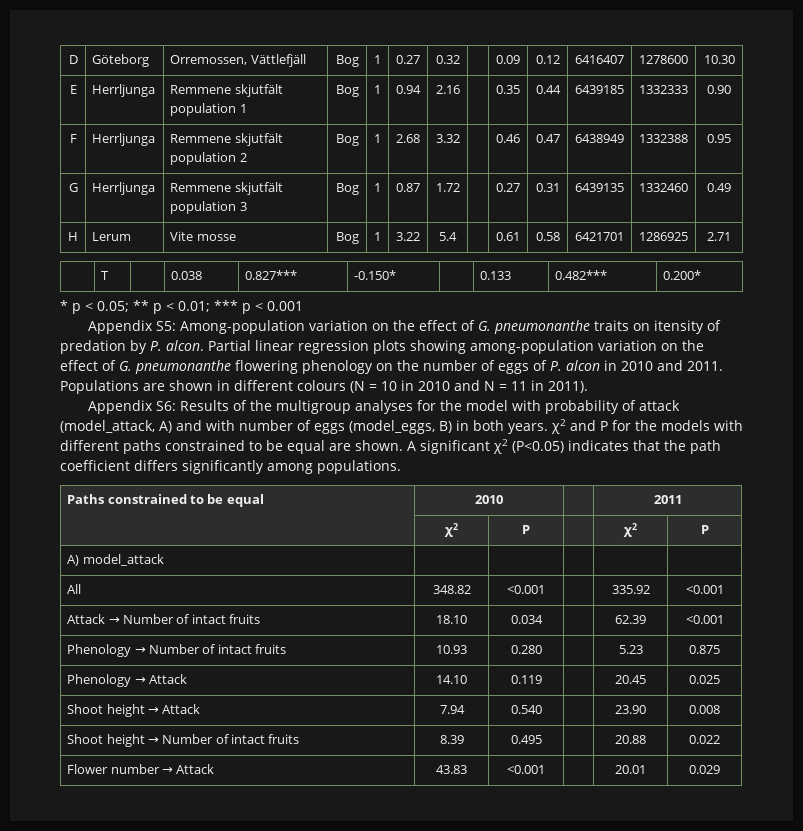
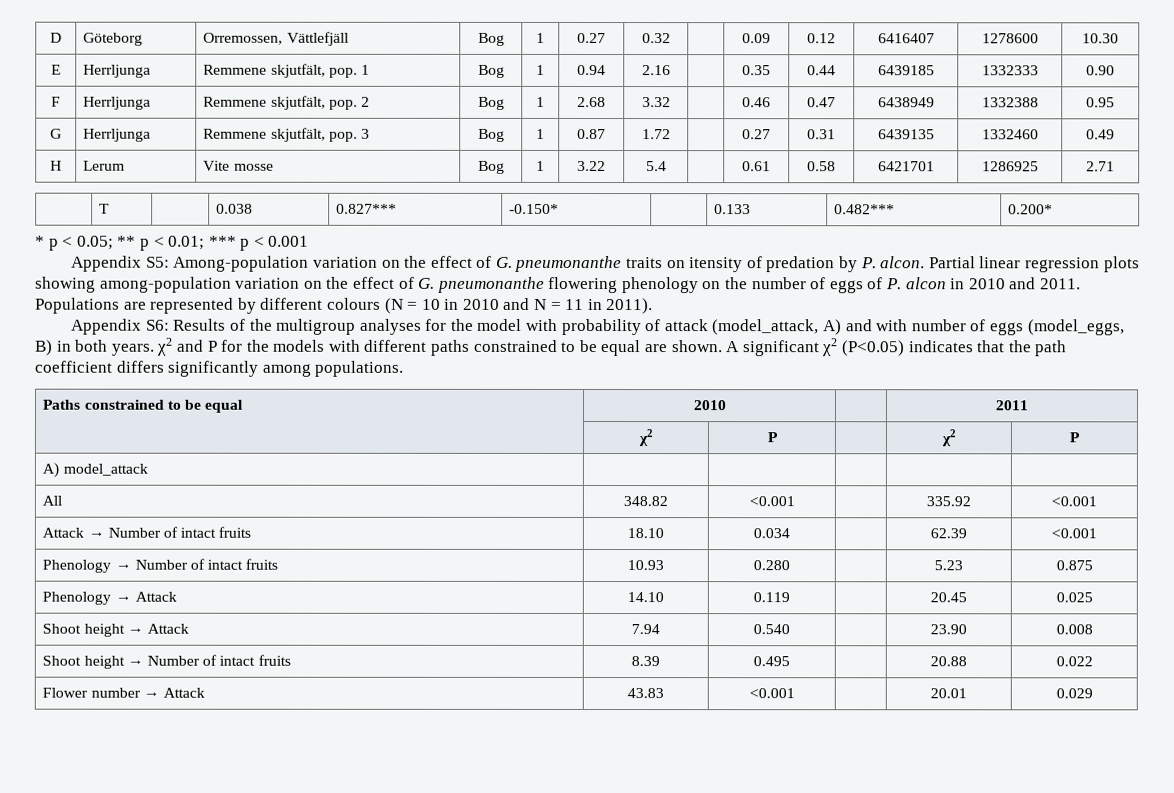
- E | Herrljunga | Remmene skjutfält population 1 | Bog | 1 | 0.94 | 2.16 | | 0.35 | 0.44 | 6439185 | 1332333 | 0.90
+ E | Herrljunga | Remmene skjutfält, pop. 1 | Bog | 1 | 0.94 | 2.16 | | 0.35 | 0.44 | 6439185 | 1332333 | 0.90
- F | Herrljunga | Remmene skjutfält population 2 | Bog | 1 | 2.68 | 3.32 | | 0.46 | 0.47 | 6438949 | 1332388 | 0.95
+ F | Herrljunga | Remmene skjutfält, pop. 2 | Bog | 1 | 2.68 | 3.32 | | 0.46 | 0.47 | 6438949 | 1332388 | 0.95
- G | Herrljunga | Remmene skjutfält population 3 | Bog | 1 | 0.87 | 1.72 | | 0.27 | 0.31 | 6439135 | 1332460 | 0.49
+ G | Herrljunga | Remmene skjutfält, pop. 3 | Bog | 1 | 0.87 | 1.72 | | 0.27 | 0.31 | 6439135 | 1332460 | 0.49
- Populations are shown in different colours (N = 10 in 2010 and N = 11 in 2011).
+ Populations are represented by different colours (N = 10 in 2010 and N = 11 in 2011).

